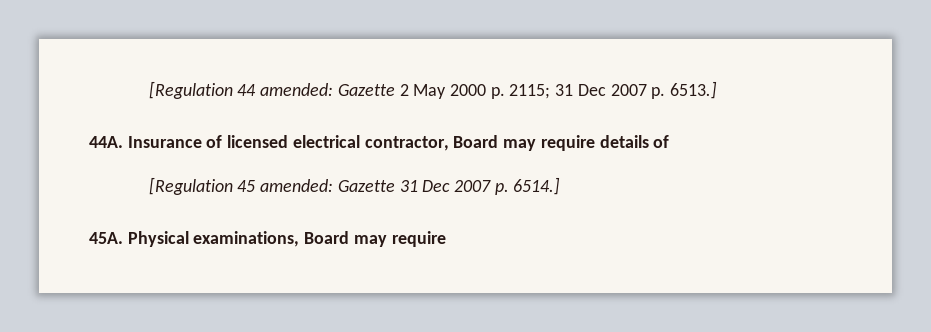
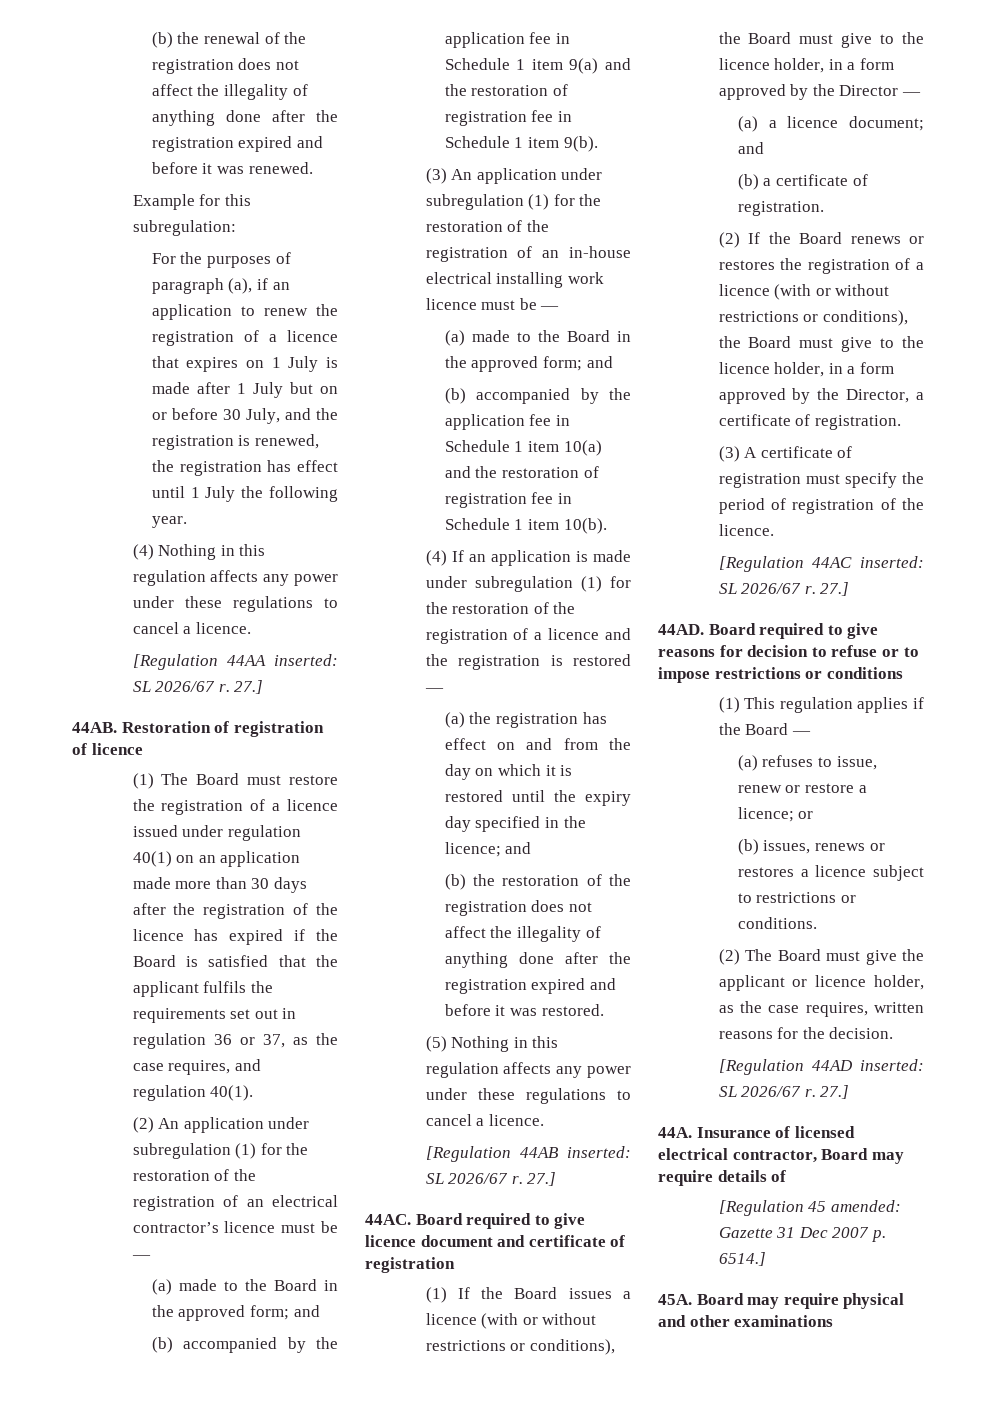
- [Regulation 44 amended: Gazette 2 May 2000 p. 2115; 31 Dec 2007 p. 6513.]
+ (b) the renewal of the registration does not affect the illegality of anything done after the registration expired and before it was renewed.
+ Example for this subregulation:
+ For the purposes of paragraph (a), if an application to renew the registration of a licence that expires on 1 July is made after 1 July but on or before 30 July, and the registration is renewed, the registration has effect until 1 July the following year.
+ (4) Nothing in this regulation affects any power under these regulations to cancel a licence.
+ [Regulation 44AA inserted: SL 2026/67 r. 27.]
+ 44AB. Restoration of registration of licence
+ (1) The Board must restore the registration of a licence issued under regulation 40(1) on an application made more than 30 days after the registration of the licence has expired if the Board is satisfied that the applicant fulfils the requirements set out in regulation 36 or 37, as the case requires, and regulation 40(1).
+ (2) An application under subregulation (1) for the restoration of the registration of an electrical contractor’s licence must be —
+ (a) made to the Board in the approved form; and
+ (b) accompanied by the application fee in Schedule 1 item 9(a) and the restoration of registration fee in Schedule 1 item 9(b).
+ (3) An application under subregulation (1) for the restoration of the registration of an in-house electrical installing work licence must be —
+ (a) made to the Board in the approved form; and
+ (b) accompanied by the application fee in Schedule 1 item 10(a) and the restoration of registration fee in Schedule 1 item 10(b).
+ (4) If an application is made under subregulation (1) for the restoration of the registration of a licence and the registration is restored —
+ (a) the registration has effect on and from the day on which it is restored until the expiry day specified in the licence; and
+ (b) the restoration of the registration does not affect the illegality of anything done after the registration expired and before it was restored.
+ (5) Nothing in this regulation affects any power under these regulations to cancel a licence.
+ [Regulation 44AB inserted: SL 2026/67 r. 27.]
+ 44AC. Board required to give licence document and certificate of registration
+ (1) If the Board issues a licence (with or without restrictions or conditions), the Board must give to the licence holder, in a form approved by the Director —
+ (a) a licence document; and
+ (b) a certificate of registration.
+ (2) If the Board renews or restores the registration of a licence (with or without restrictions or conditions), the Board must give to the licence holder, in a form approved by the Director, a certificate of registration.
+ (3) A certificate of registration must specify the period of registration of the licence.
+ [Regulation 44AC inserted: SL 2026/67 r. 27.]
+ 44AD. Board required to give reasons for decision to refuse or to impose restrictions or conditions
+ (1) This regulation applies if the Board —
+ (a) refuses to issue, renew or restore a licence; or
+ (b) issues, renews or restores a licence subject to restrictions or conditions.
+ (2) The Board must give the applicant or licence holder, as the case requires, written reasons for the decision.
+ [Regulation 44AD inserted: SL 2026/67 r. 27.]
- Physical examinations, Board may require
+ Board may require physical and other examinations

